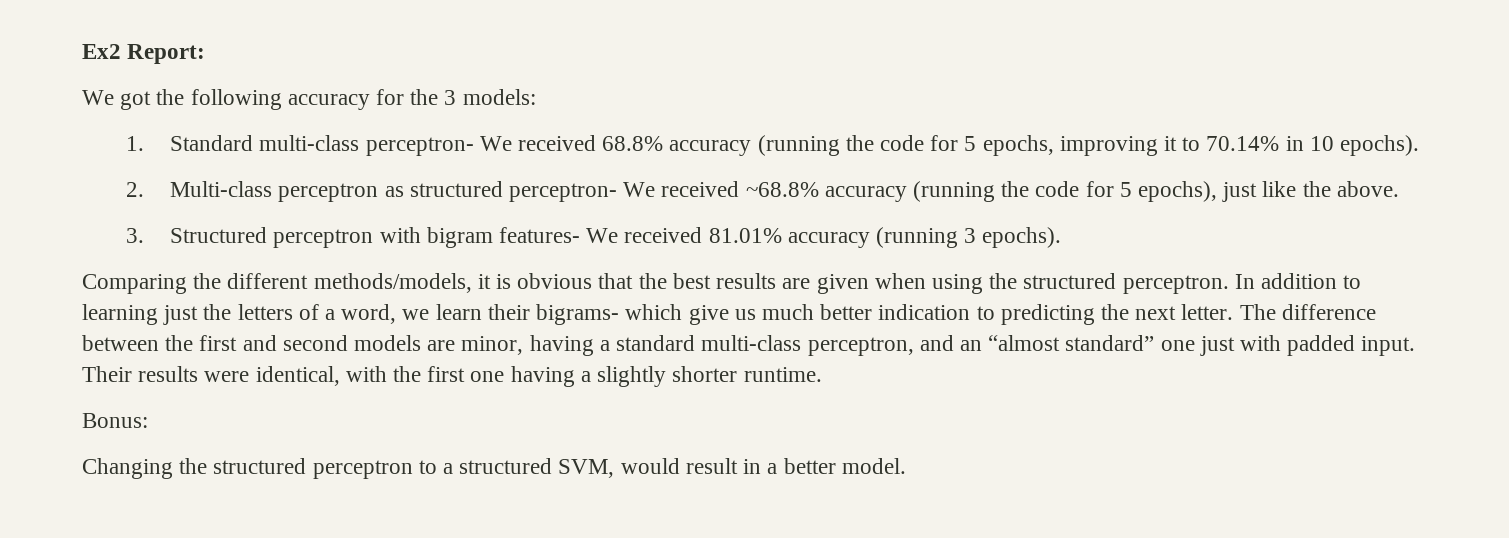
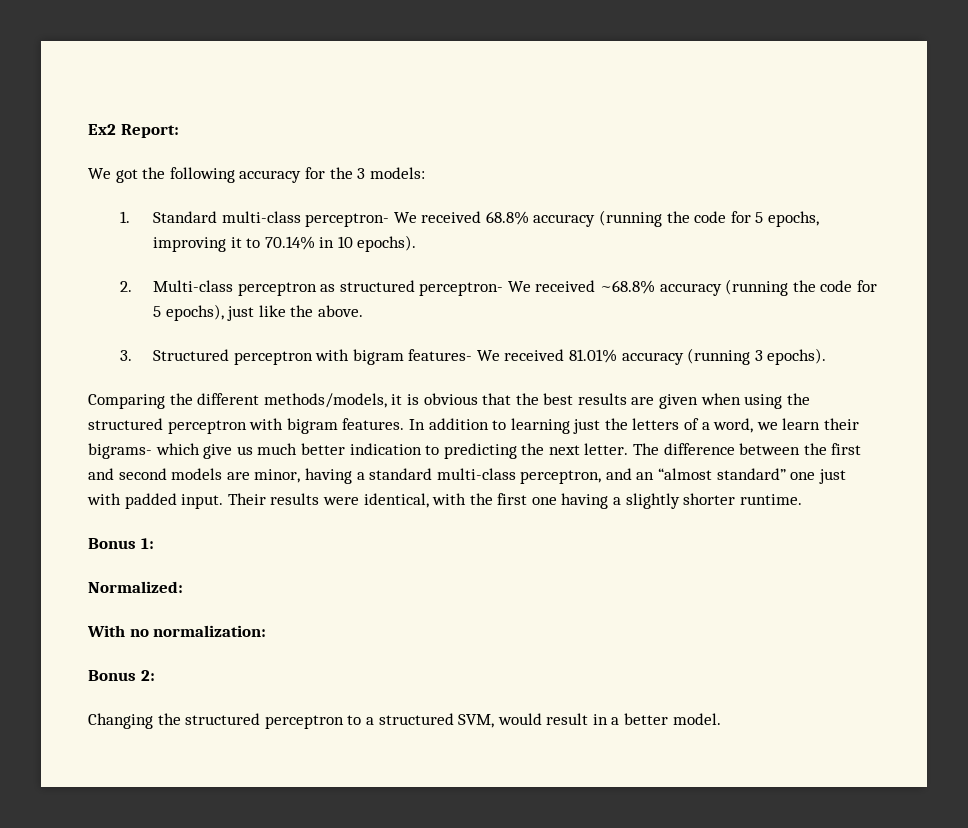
- Comparing the different methods/models, it is obvious that the best results are given when using the structured perceptron.
+ Comparing the different methods/models, it is obvious that the best results are given when using the structured perceptron with bigram features.
- Bonus:
+ Bonus 1:
+ Normalized:
+ With no normalization:
+ Bonus 2:

